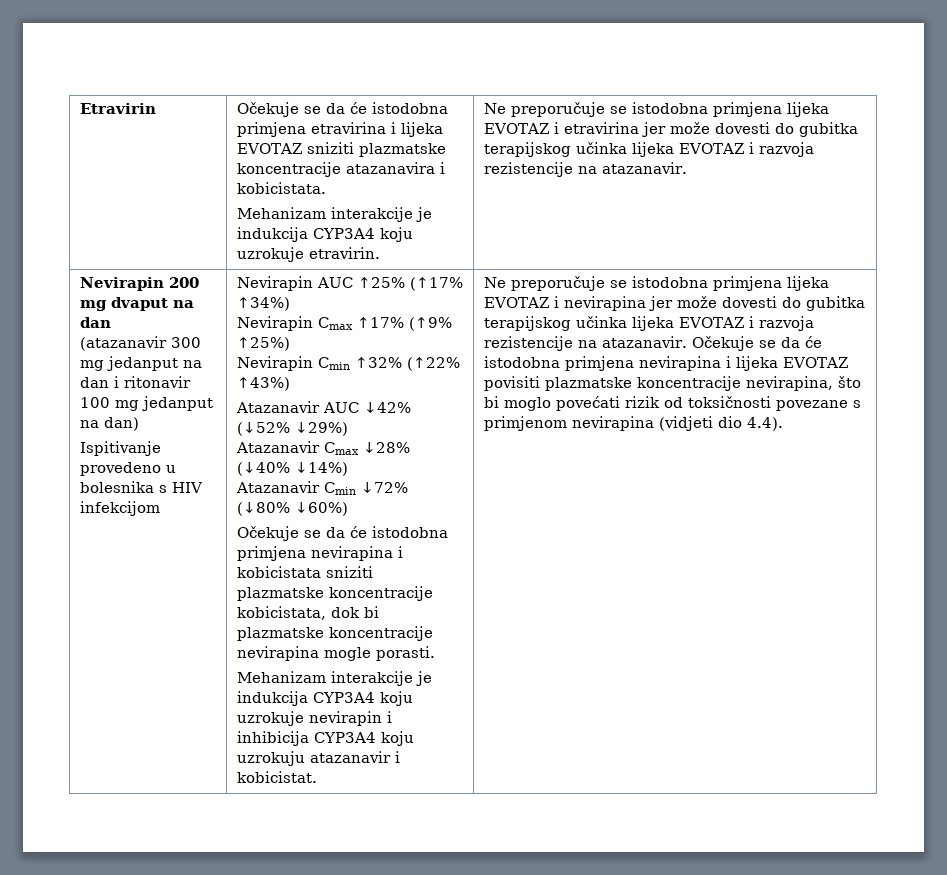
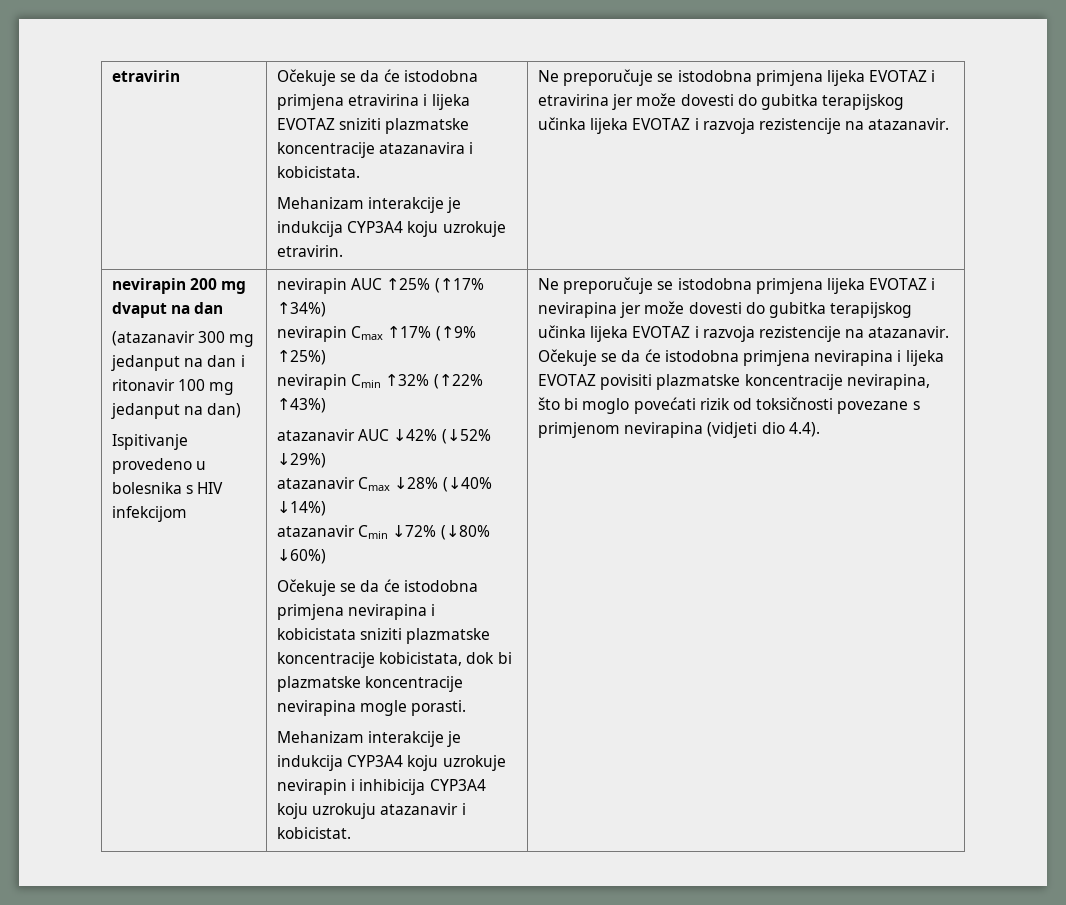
- Etravirin
+ etravirin
- Nevirapin 200 mg dvaput na dan
+ nevirapin 200 mg dvaput na dan
- Nevirapin AUC ↑25% (↑17% ↑34%)
+ nevirapin AUC ↑25% (↑17% ↑34%)
- Nevirapin Cmax ↑17% (↑9% ↑25%)
+ nevirapin Cmax ↑17% (↑9% ↑25%)
- Nevirapin Cmin ↑32% (↑22% ↑43%)
+ nevirapin Cmin ↑32% (↑22% ↑43%)
- Atazanavir AUC ↓42% (↓52% ↓29%)
+ atazanavir AUC ↓42% (↓52% ↓29%)
- Atazanavir Cmax ↓28% (↓40% ↓14%)
+ atazanavir Cmax ↓28% (↓40% ↓14%)
- Atazanavir Cmin ↓72% (↓80% ↓60%)
+ atazanavir Cmin ↓72% (↓80% ↓60%)

